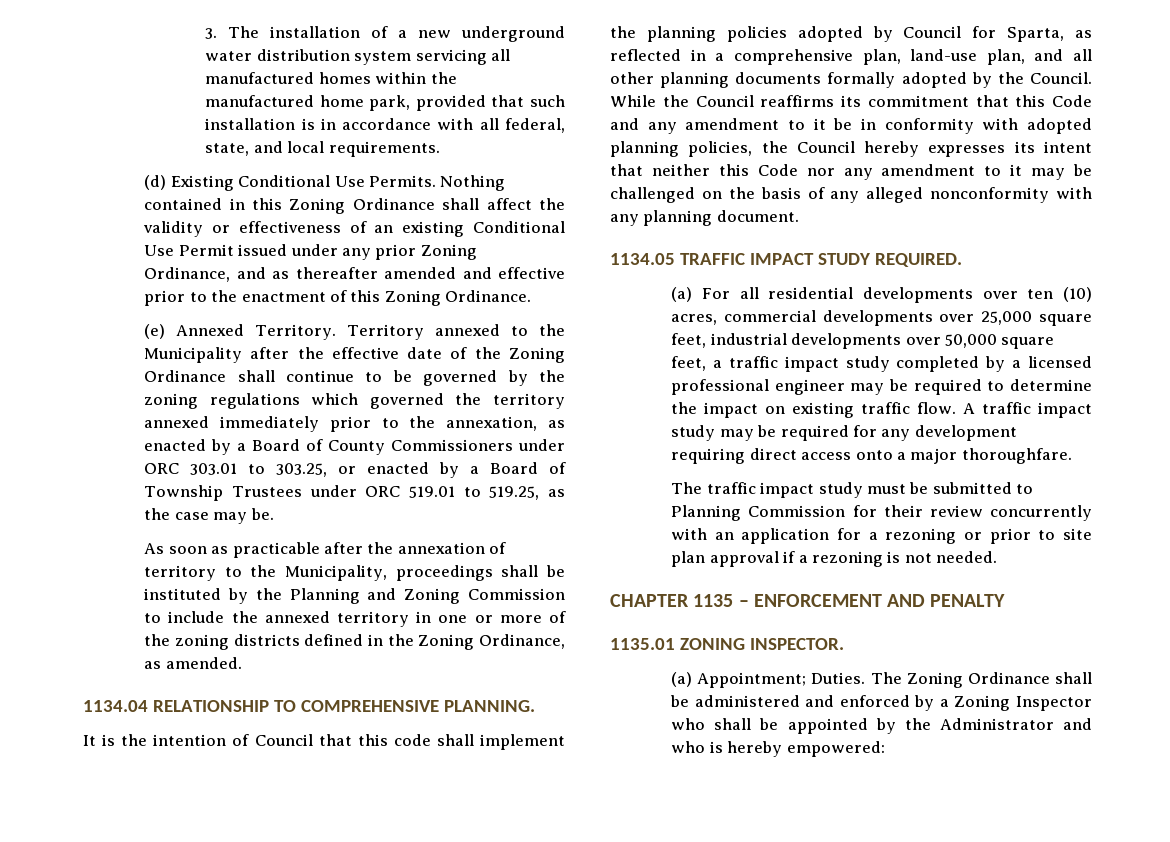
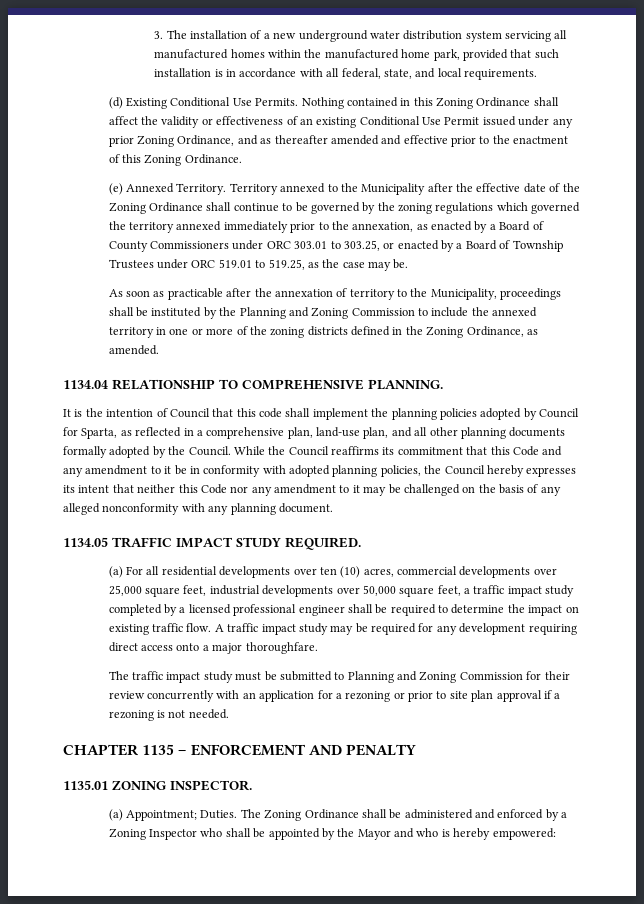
- (a) For all residential developments over ten (10) acres, commercial developments over 25,000 square feet, industrial developments over 50,000 square feet, a traffic impact study completed by a licensed professional engineer may be required to determine the impact on existing traffic flow.
+ (a) For all residential developments over ten (10) acres, commercial developments over 25,000 square feet, industrial developments over 50,000 square feet, a traffic impact study completed by a licensed professional engineer shall be required to determine the impact on existing traffic flow.
- The traffic impact study must be submitted to Planning Commission for their review concurrently with an application for a rezoning or prior to site plan approval if a rezoning is not needed.
+ The traffic impact study must be submitted to Planning and Zoning Commission for their review concurrently with an application for a rezoning or prior to site plan approval if a rezoning is not needed.
- The Zoning Ordinance shall be administered and enforced by a Zoning Inspector who shall be appointed by the Administrator and who is hereby empowered:
+ The Zoning Ordinance shall be administered and enforced by a Zoning Inspector who shall be appointed by the Mayor and who is hereby empowered:

